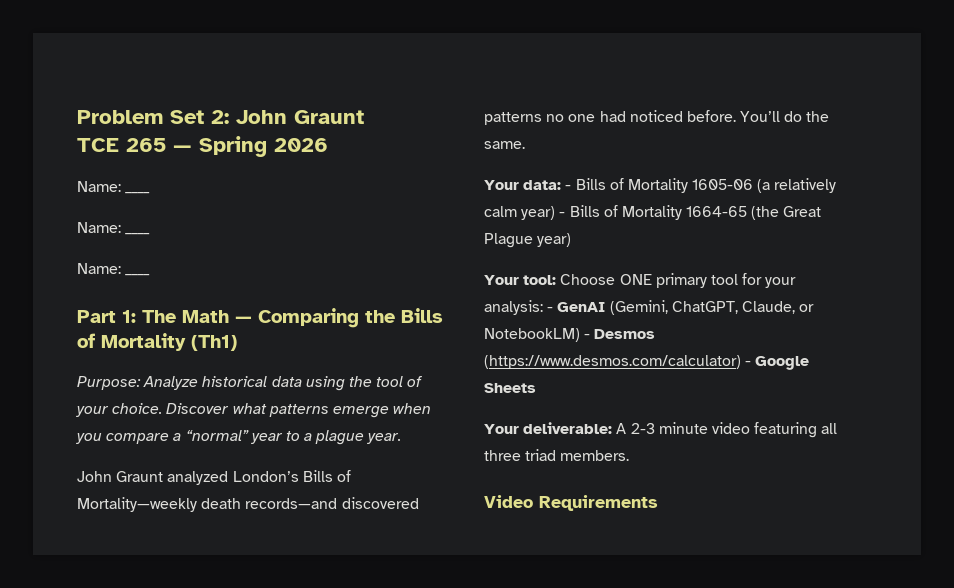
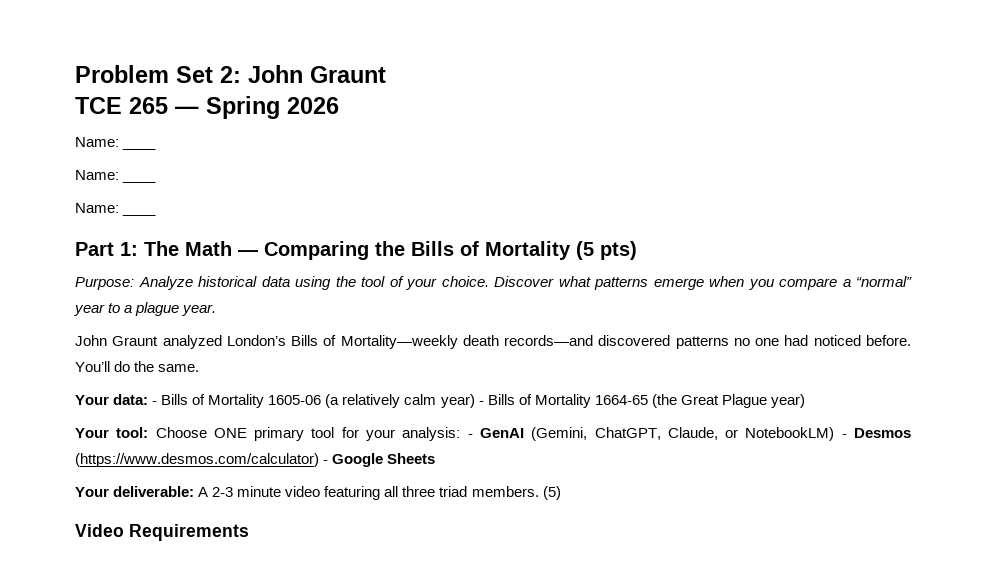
- Part 1: The Math — Comparing the Bills of Mortality (Th1)
+ Part 1: The Math — Comparing the Bills of Mortality (5 pts)
+ (5)

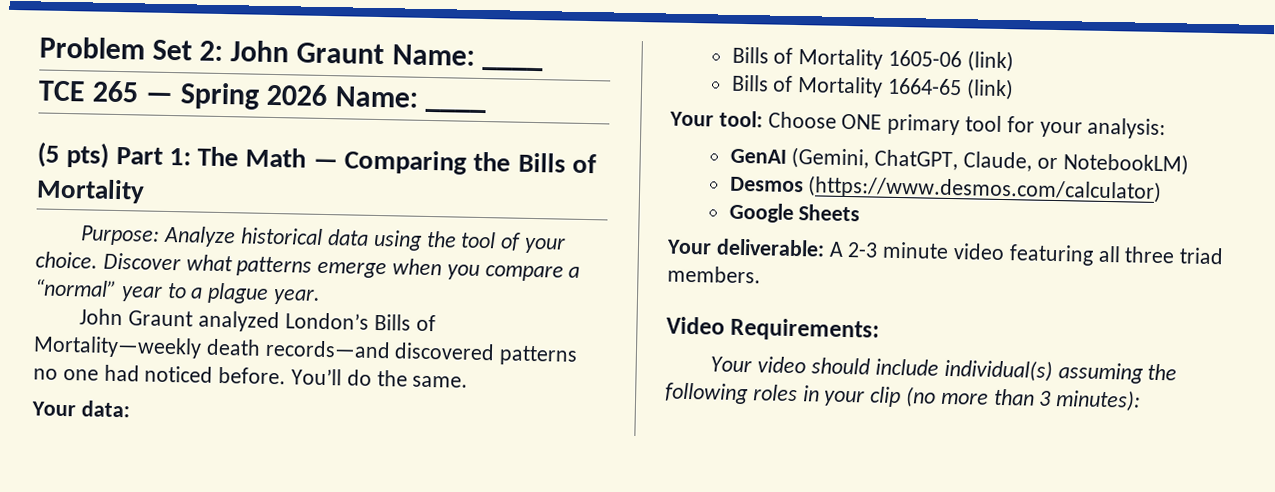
- Problem Set 2: John Graunt
+ Problem Set 2: John Graunt Name: ____
- TCE 265 — Spring 2026
- Name: ____
- Name: ____
- Name: ____
- Part 1: The Math — Comparing the Bills of Mortality (5 pts)
+ TCE 265 — Spring 2026 Name: ____
+ (5 pts) Part 1: The Math — Comparing the Bills of Mortality
- Your data: - Bills of Mortality 1605-06 (a relatively calm year) - Bills of Mortality 1664-65 (the Great Plague year)
+ Your data:
+ Bills of Mortality 1605-06 (link)
+ Bills of Mortality 1664-65 (link)
- Your tool: Choose ONE primary tool for your analysis: - GenAI (Gemini, ChatGPT, Claude, or NotebookLM) - Desmos (https://www.desmos.com/calculator) - Google Sheets
+ Your tool: Choose ONE primary tool for your analysis:
+ GenAI (Gemini, ChatGPT, Claude, or NotebookLM)
+ Desmos (https://www.desmos.com/calculator)
+ Google Sheets
- (5)
- Video Requirements
+ Video Requirements:
+ Your video should include individual(s) assuming the following roles in your clip (no more than 3 minutes):

